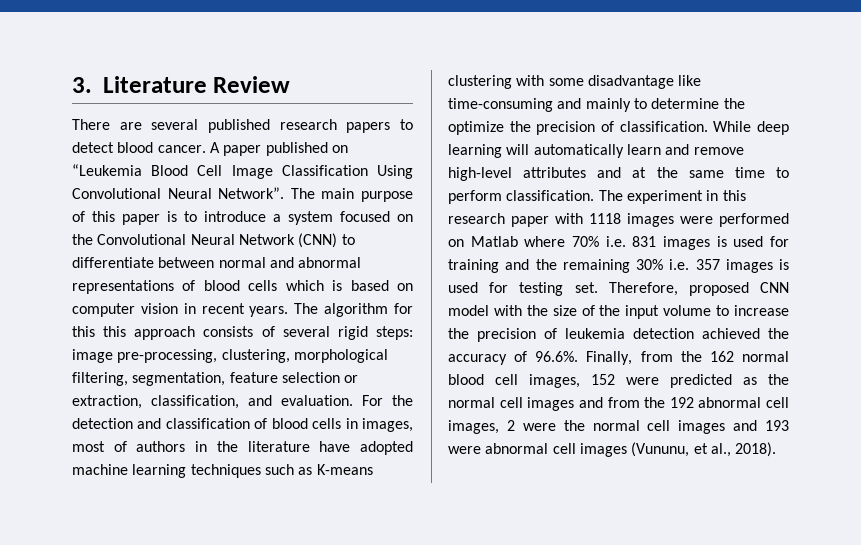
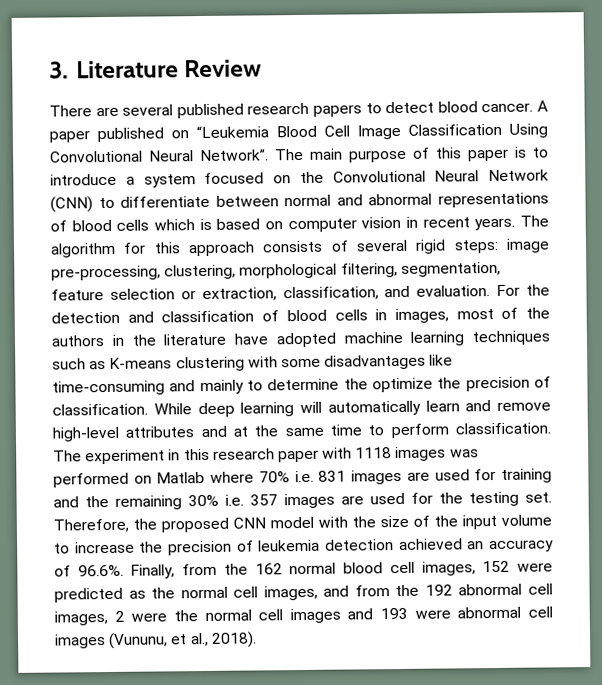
- The algorithm for this this approach consists of several rigid steps: image pre-processing, clustering, morphological filtering, segmentation, feature selection or extraction, classification, and evaluation.
+ The algorithm for this approach consists of several rigid steps: image pre-processing, clustering, morphological filtering, segmentation, feature selection or extraction, classification, and evaluation.
- For the detection and classification of blood cells in images, most of authors in the literature have adopted machine learning techniques such as K-means clustering with some disadvantage like time-consuming and mainly to determine the optimize the precision of classification.
+ For the detection and classification of blood cells in images, most of the authors in the literature have adopted machine learning techniques such as K-means clustering with some disadvantages like time-consuming and mainly to determine the optimize the precision of classification.
- The experiment in this research paper with 1118 images were performed on Matlab where 70% i.e. 831 images is used for training and the remaining 30% i.e. 357 images is used for testing set.
+ The experiment in this research paper with 1118 images was performed on Matlab where 70% i.e. 831 images are used for training and the remaining 30% i.e. 357 images are used for the testing set.
- Therefore, proposed CNN model with the size of the input volume to increase the precision of leukemia detection achieved the accuracy of 96.6%. Finally, from the 162 normal blood cell images, 152 were predicted as the normal cell images and from the 192 abnormal cell images, 2 were the normal cell images and 193 were abnormal cell images (Vununu, et al., 2018).
+ Therefore, the proposed CNN model with the size of the input volume to increase the precision of leukemia detection achieved an accuracy of 96.6%. Finally, from the 162 normal blood cell images, 152 were predicted as the normal cell images, and from the 192 abnormal cell images, 2 were the normal cell images and 193 were abnormal cell images (Vununu, et al., 2018).

